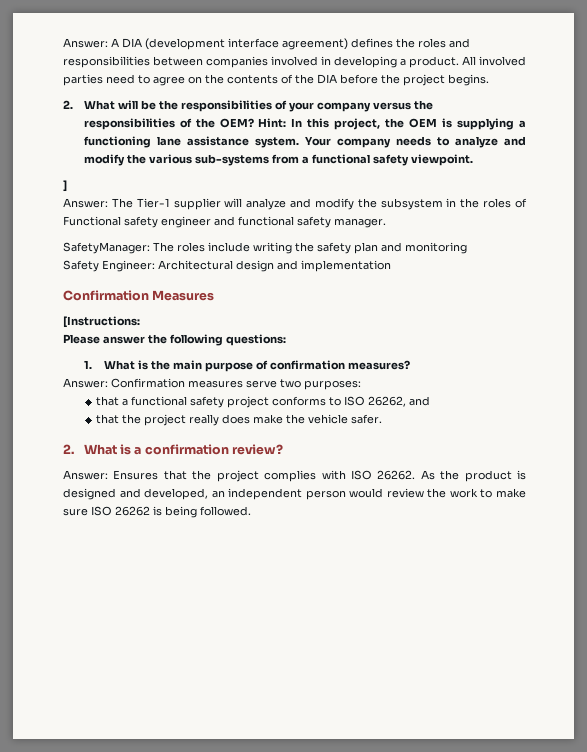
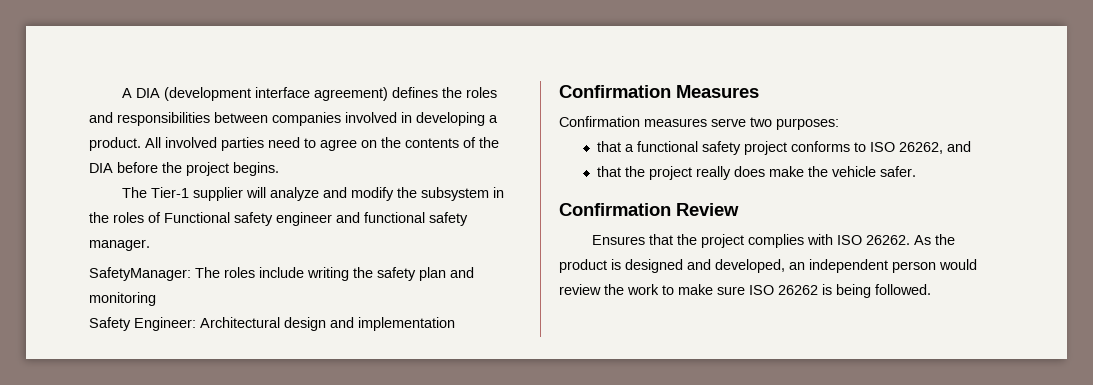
- Answer: A DIA (development interface agreement) defines the roles and responsibilities between companies involved in developing a product.
+ A DIA (development interface agreement) defines the roles and responsibilities between companies involved in developing a product.
- 2. What will be the responsibilities of your company versus the responsibilities of the OEM? Hint: In this project, the OEM is supplying a functioning lane assistance system. Your company needs to analyze and modify the various sub-systems from a functional safety viewpoint.
- ]
- Answer: The Tier-1 supplier will analyze and modify the subsystem in the roles of Functional safety engineer and functional safety manager.
+ The Tier-1 supplier will analyze and modify the subsystem in the roles of Functional safety engineer and functional safety manager.
- [Instructions:
- Please answer the following questions:
- 1. What is the main purpose of confirmation measures?
- Answer: Confirmation measures serve two purposes:
+ Confirmation measures serve two purposes:
- 2. What is a confirmation review?
- Answer: Ensures that the project complies with ISO 26262.
+ Confirmation Review
+ Ensures that the project complies with ISO 26262.

